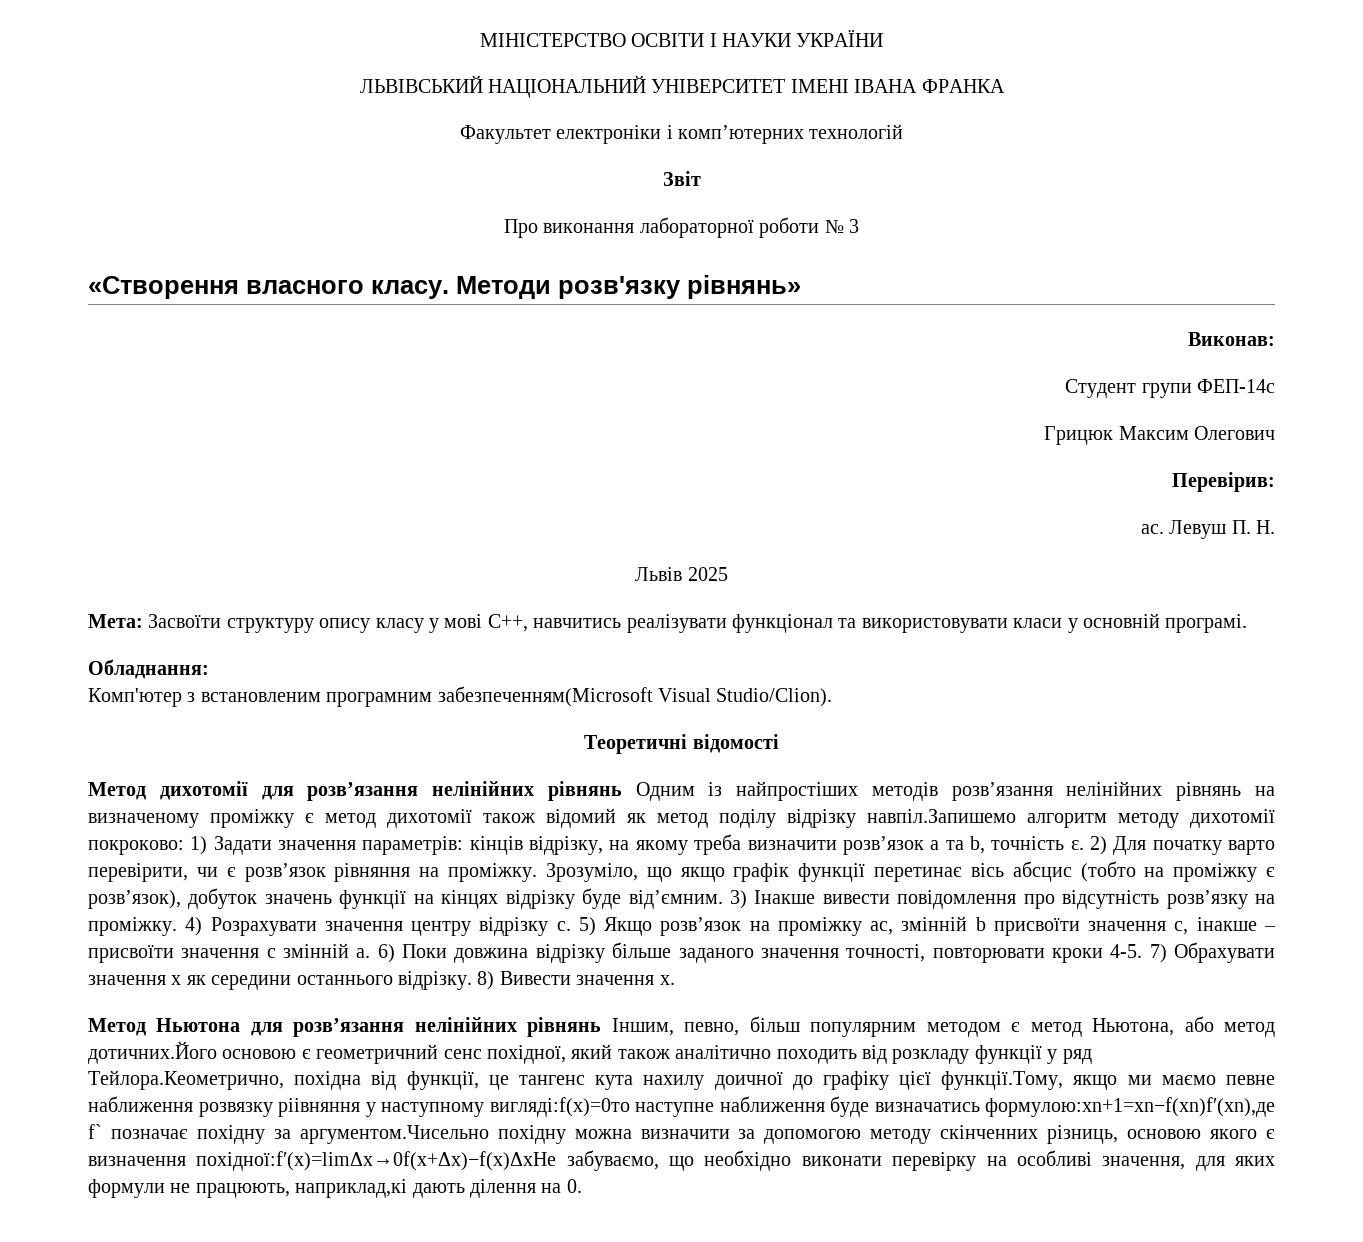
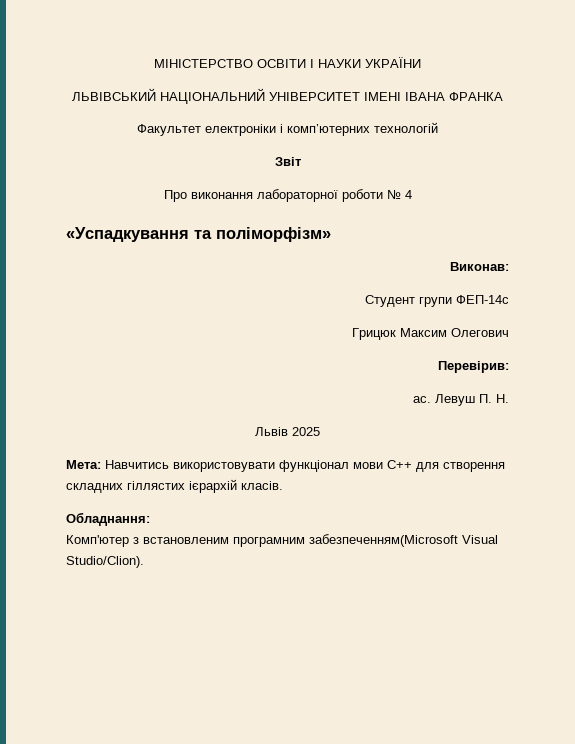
- Про виконання лабораторної роботи № 3
- «Створення власного класу. Методи розв'язку рівнянь»
+ Про виконання лабораторної роботи № 4
+ «Успадкування та поліморфізм»
- Мета: Засвоїти структуру опису класу у мові С++, навчитись реалізувати функціонал та використовувати класи у основній програмі.
+ Мета: Навчитись використовувати функціонал мови С++ для створення складних гіллястих ієрархій класів.
- Теоретичні відомості
- Метод дихотомії для розв’язання нелінійних рівнянь Одним із найпростіших методів розв’язання нелінійних рівнянь на визначеному проміжку є метод дихотомії також відомий як метод поділу відрізку навпіл.Запишемо алгоритм методу дихотомії покроково: 1) Задати значення параметрів: кінців відрізку, на якому треба визначити розв’язок a та b, точність ε. 2) Для початку варто перевірити, чи є розв’язок рівняння на проміжку. Зрозуміло, що якщо графік функції перетинає вісь абсцис (тобто на проміжку є розв’язок), добуток значень функції на кінцях відрізку буде від’ємним. 3) Інакше вивести повідомлення про відсутність розв’язку на проміжку. 4) Розрахувати значення центру відрізку с. 5) Якщо розв’язок на проміжку ac, змінній b присвоїти значення c, інакше – присвоїти значення c змінній a. 6) Поки довжина відрізку більше заданого значення точності, повторювати кроки 4-5. 7) Обрахувати значення х як середини останнього відрізку. 8) Вивести значення х.
- Метод Ньютона для розв’язання нелінійних рівнянь Іншим, певно, більш популярним методом є метод Ньютона, або метод дотичних.Його основою є геометричний сенс похідної, який також аналітично походить від розкладу функції у ряд Тейлора.Кеометрично, похідна від функції, це тангенс кута нахилу доичної до графіку цієї функції.Тому, якщо ми маємо певне наближення розвязку ріівняння у наступному вигляді:f(x)=0то наступне наближення буде визначатись формулою:xn+1=xn−f(xn)f′(xn),де f` позначає похідну за аргументом.Чисельно похідну можна визначити за допомогою методу скінченних різниць, основою якого є визначення похідної:f′(x)=limΔx→0f(x+Δx)−f(x)ΔxНе забуваємо, що необхідно виконати перевірку на особливі значення, для яких формули не працюють, наприклад,кі дають ділення на 0.

